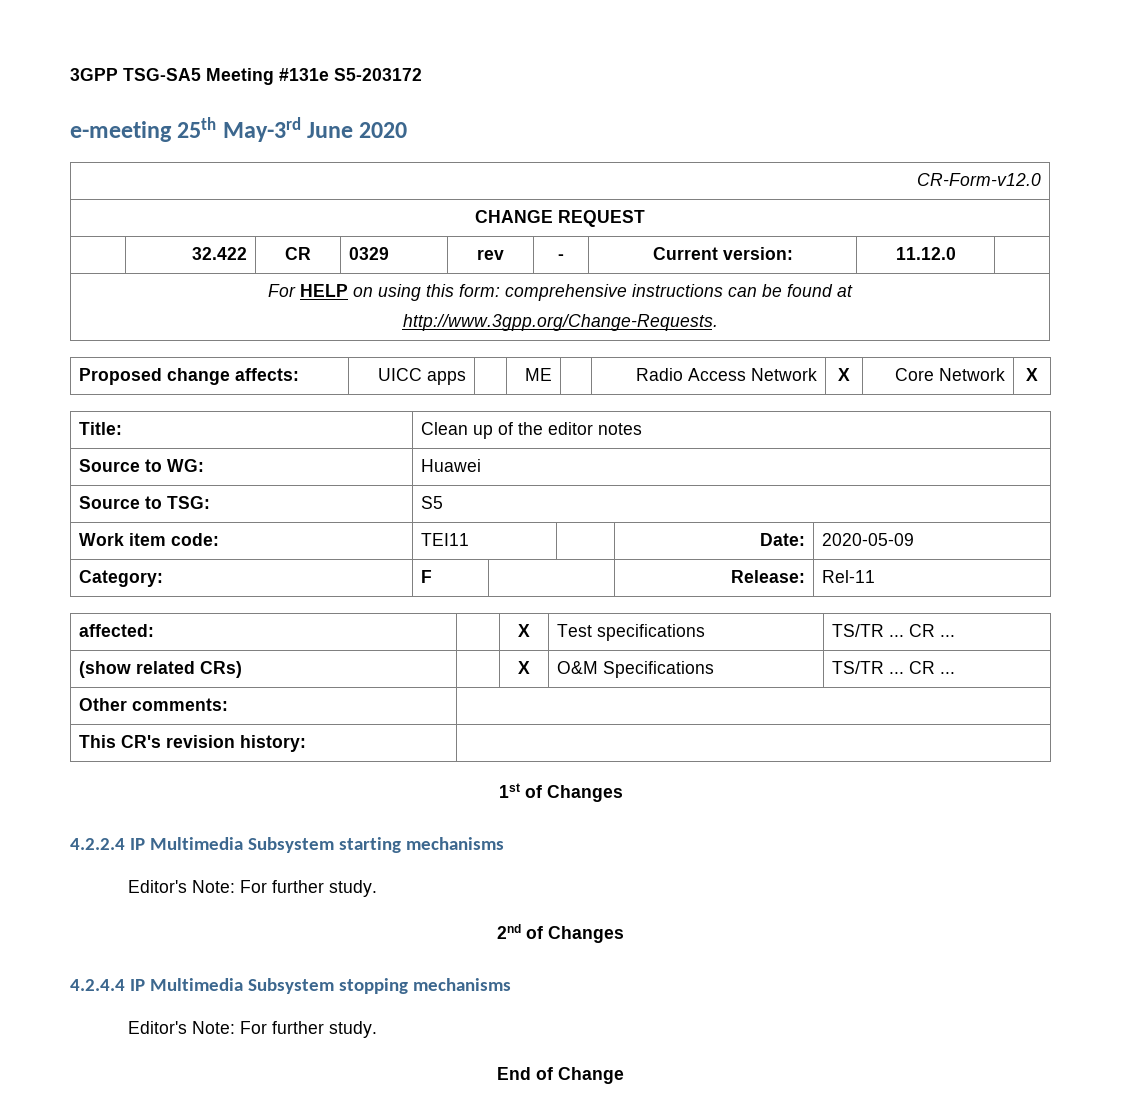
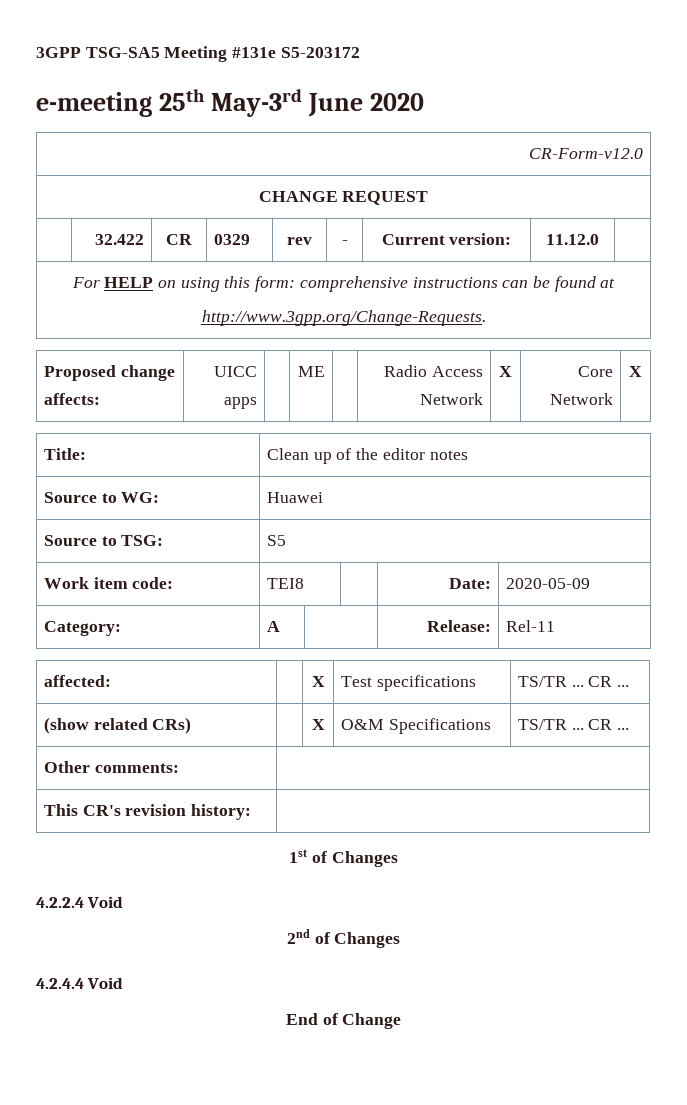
- Work item code: | TEI11 | | Date: | 2020-05-09
+ Work item code: | TEI8 | | Date: | 2020-05-09
- Category: | F | | Release: | Rel-11
+ Category: | A | | Release: | Rel-11
- 4.2.2.4 IP Multimedia Subsystem starting mechanisms
- Editor's Note: For further study.
+ 4.2.2.4 Void
  2nd of Changes
- 4.2.4.4 IP Multimedia Subsystem stopping mechanisms
- Editor's Note: For further study.
+ 4.2.4.4 Void

